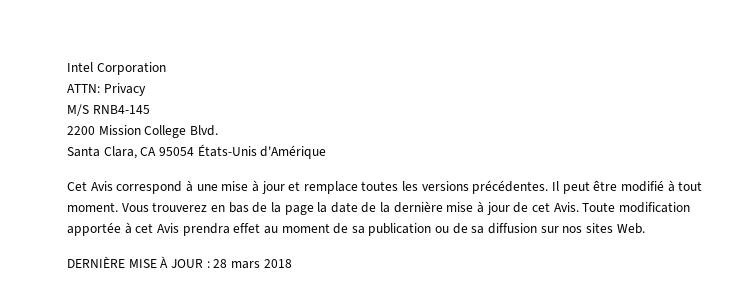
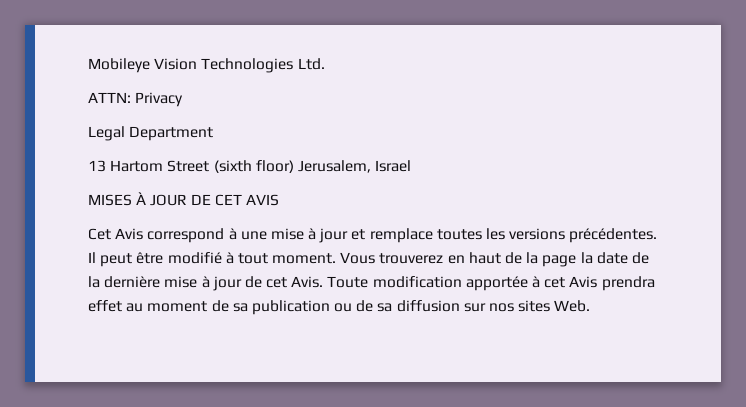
- Intel Corporation
+ Mobileye Vision Technologies Ltd.
  ATTN: Privacy
- M/S RNB4-145
- 2200 Mission College Blvd.
- Santa Clara, CA 95054 États-Unis d'Amérique
+ Legal Department
+ 13 Hartom Street (sixth floor) Jerusalem, Israel
+ MISES À JOUR DE CET AVIS
- Vous trouverez en bas de la page la date de la dernière mise à jour de cet Avis.
+ Vous trouverez en haut de la page la date de la dernière mise à jour de cet Avis.
- DERNIÈRE MISE À JOUR : 28 mars 2018

